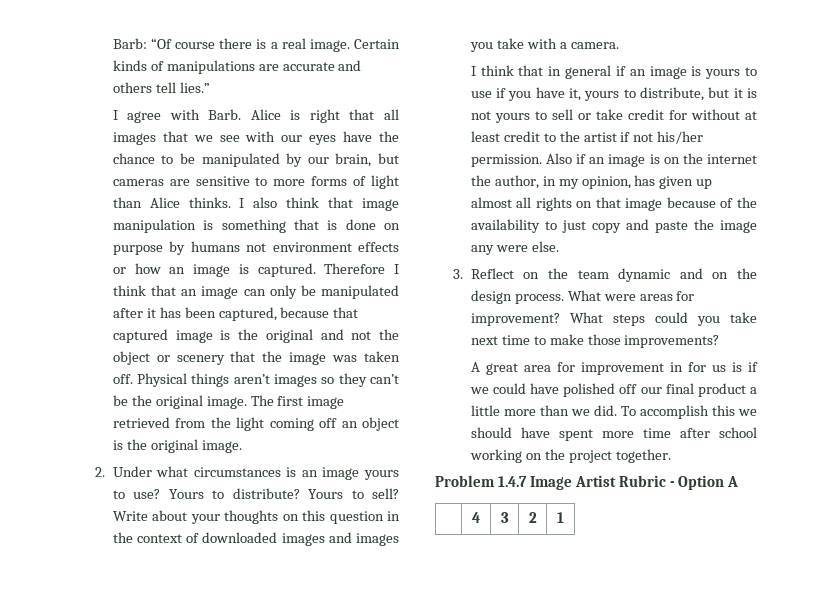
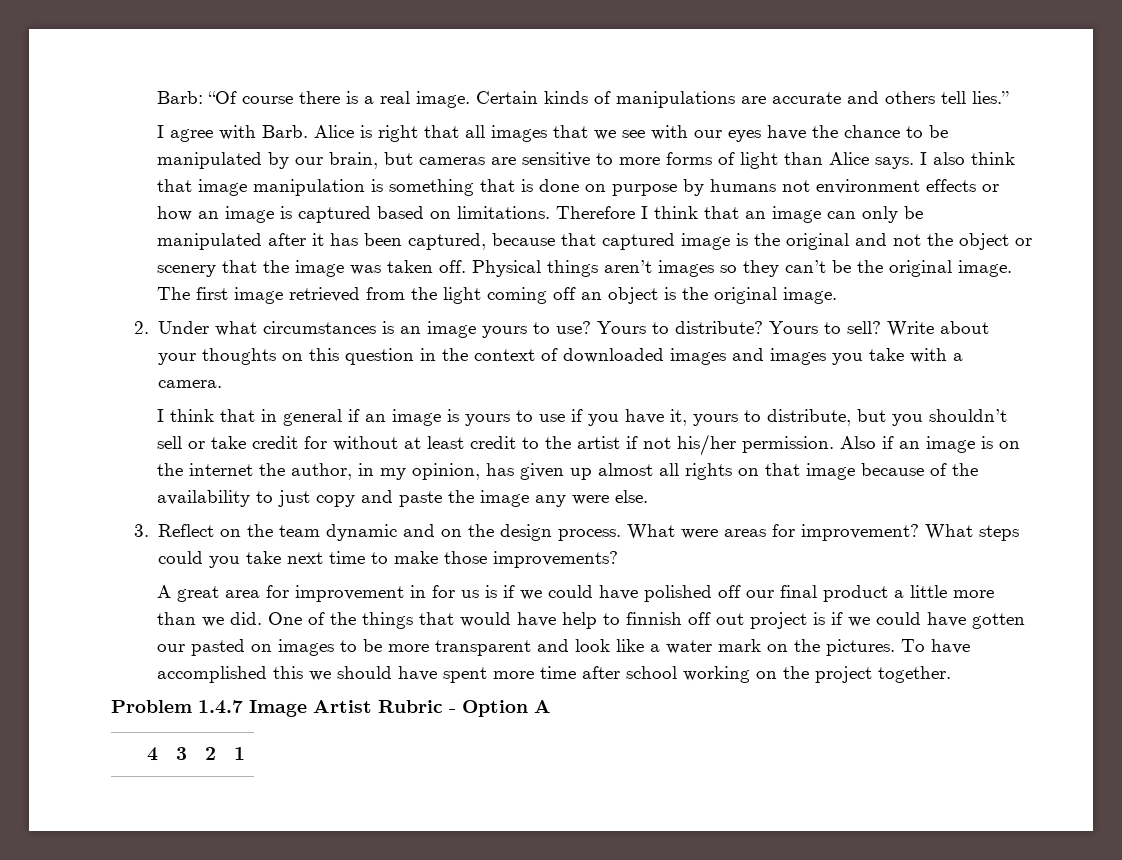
- Alice is right that all images that we see with our eyes have the chance to be manipulated by our brain, but cameras are sensitive to more forms of light than Alice thinks.
+ Alice is right that all images that we see with our eyes have the chance to be manipulated by our brain, but cameras are sensitive to more forms of light than Alice says.
- I also think that image manipulation is something that is done on purpose by humans not environment effects or how an image is captured.
+ I also think that image manipulation is something that is done on purpose by humans not environment effects or how an image is captured based on limitations.
- I think that in general if an image is yours to use if you have it, yours to distribute, but it is not yours to sell or take credit for without at least credit to the artist if not his/her permission.
+ I think that in general if an image is yours to use if you have it, yours to distribute, but you shouldn’t sell or take credit for without at least credit to the artist if not his/her permission.
- To accomplish this we should have spent more time after school working on the project together.
+ One of the things that would have help to finnish off out project is if we could have gotten our pasted on images to be more transparent and look like a water mark on the pictures. To have accomplished this we should have spent more time after school working on the project together.

